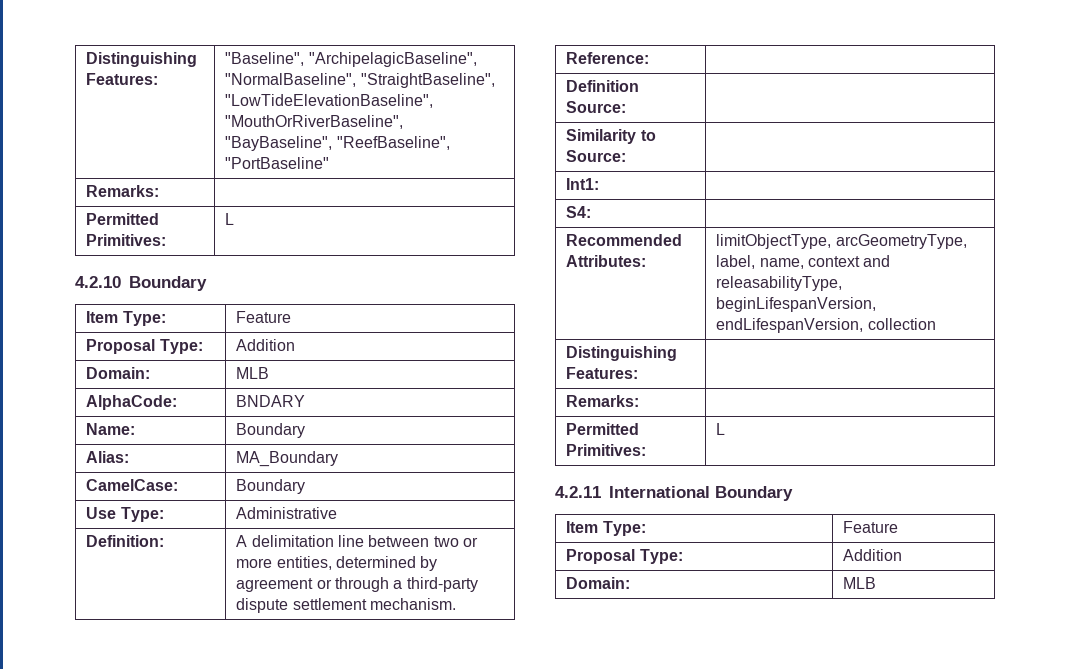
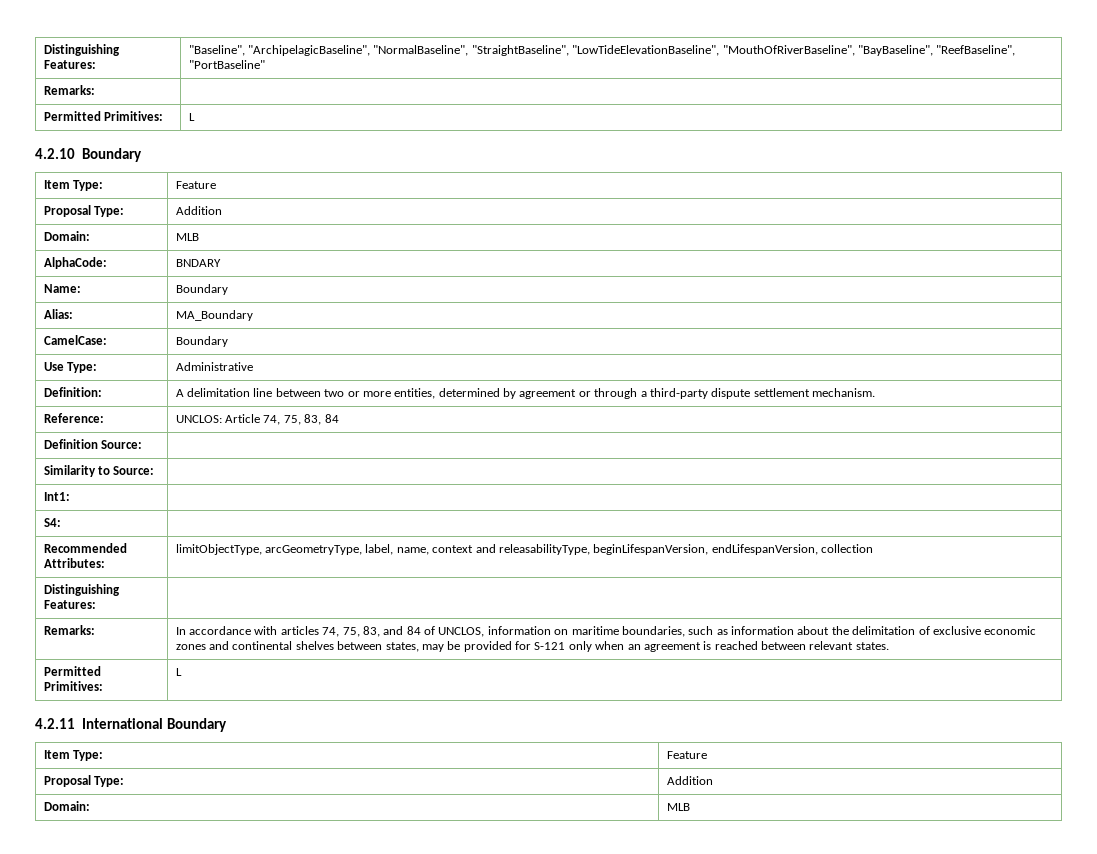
- Distinguishing Features: | "Baseline", "ArchipelagicBaseline", "NormalBaseline", "StraightBaseline", "LowTideElevationBaseline", "MouthOrRiverBaseline", "BayBaseline", "ReefBaseline", "PortBaseline"
+ Distinguishing Features: | "Baseline", "ArchipelagicBaseline", "NormalBaseline", "StraightBaseline", "LowTideElevationBaseline", "MouthOfRiverBaseline", "BayBaseline", "ReefBaseline", "PortBaseline"
- Reference: |
+ Reference: | UNCLOS: Article 74, 75, 83, 84
+ In accordance with articles 74, 75, 83, and 84 of UNCLOS, information on maritime boundaries, such as information about the delimitation of exclusive economic zones and continental shelves between states, may be provided for S-121 only when an agreement is reached between relevant states.

